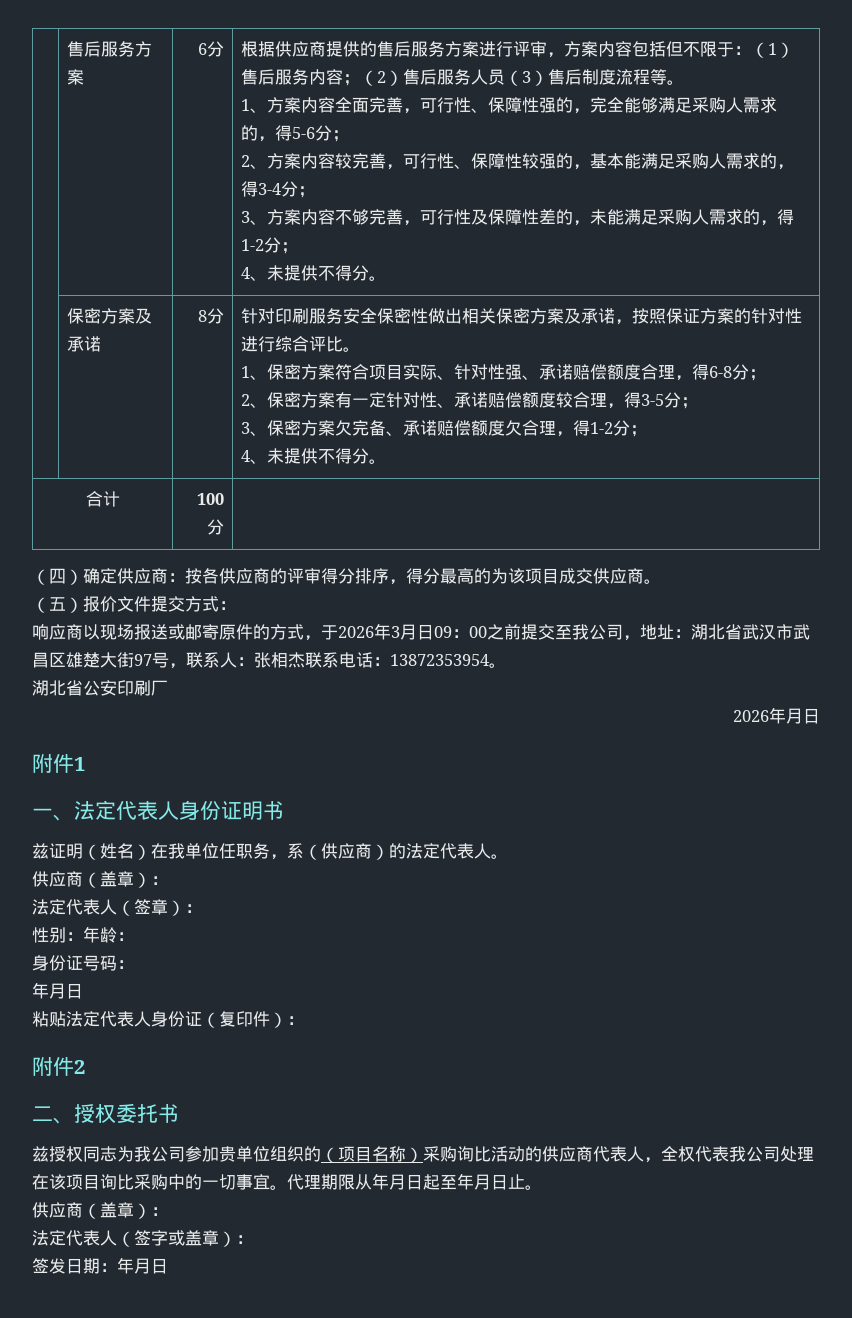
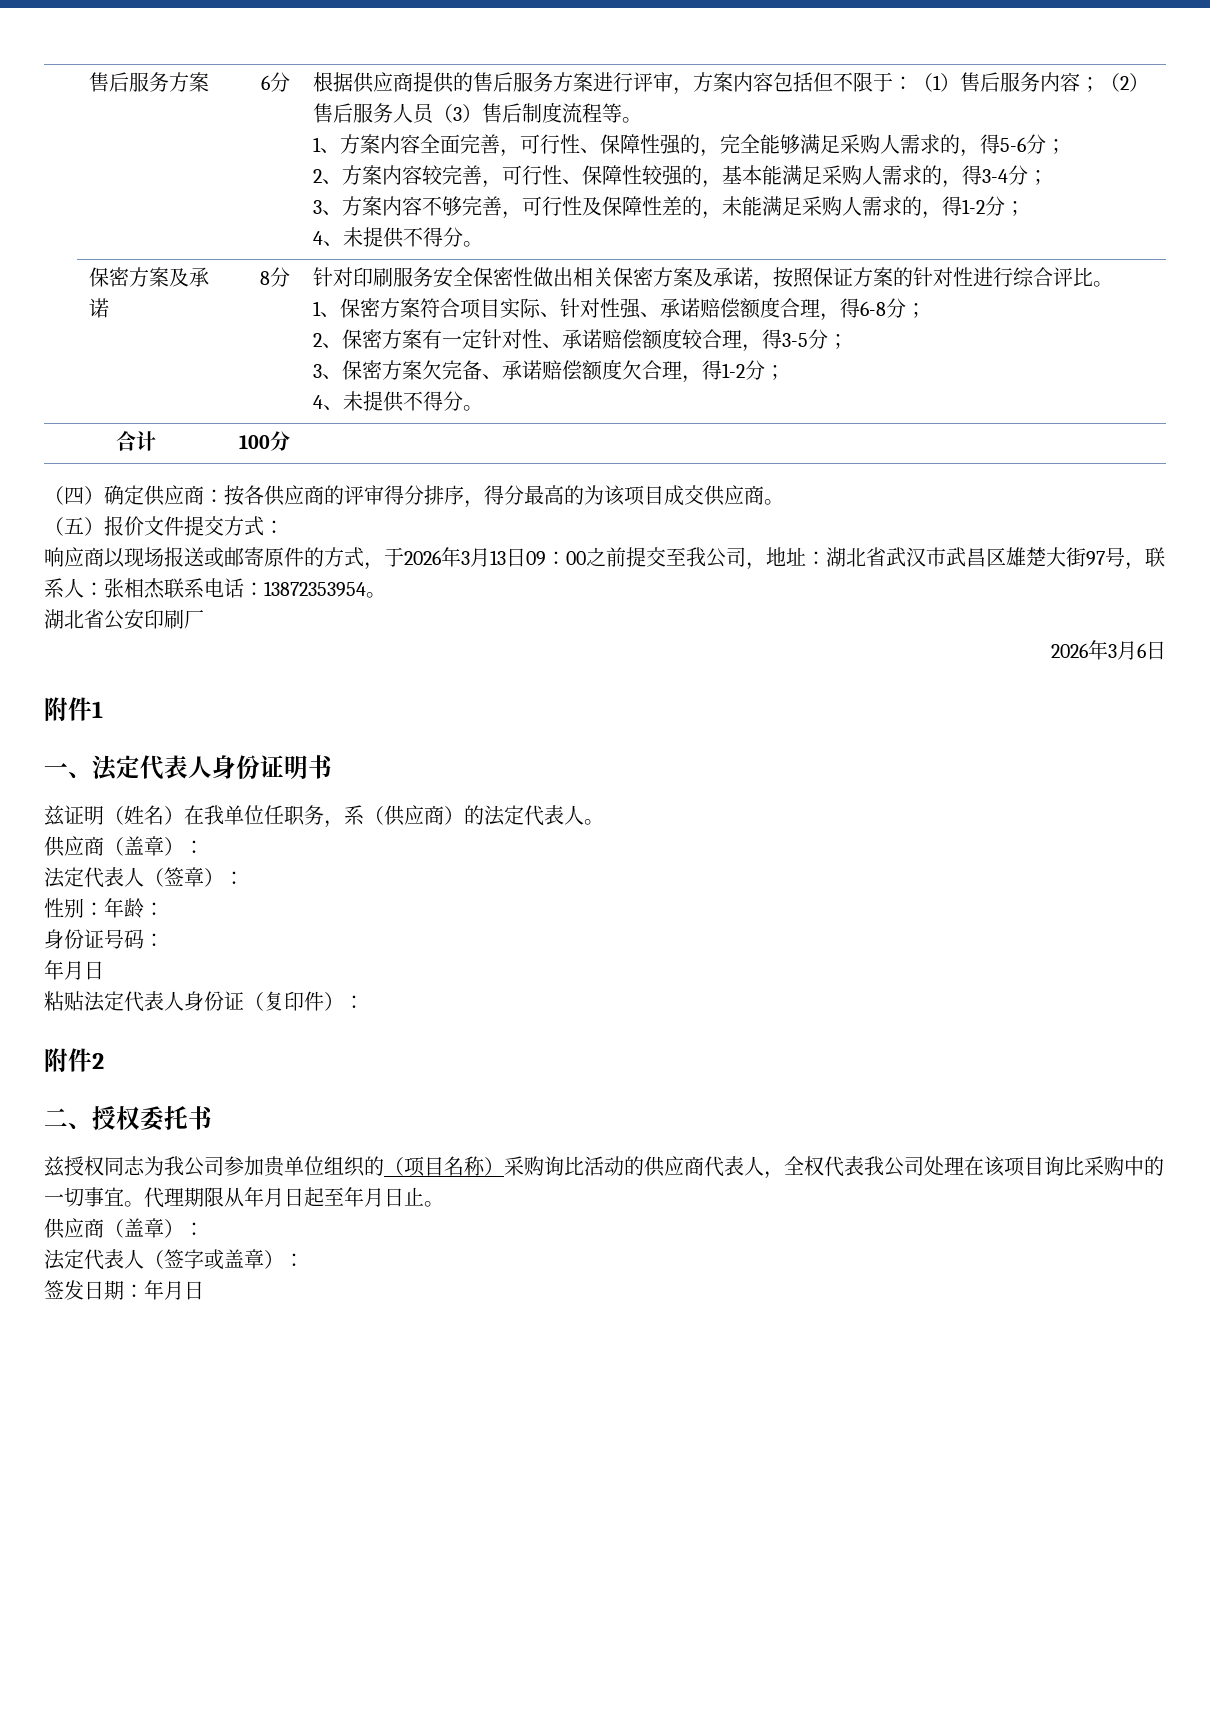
- 响应商以现场报送或邮寄原件的方式，于2026年3月日09：00之前提交至我公司，地址：湖北省武汉市武昌区雄楚大街97号，联系人：张相杰联系电话：13872353954。
+ 响应商以现场报送或邮寄原件的方式，于2026年3月13日09：00之前提交至我公司，地址：湖北省武汉市武昌区雄楚大街97号，联系人：张相杰联系电话：13872353954。
- 2026年月日
+ 2026年3月6日

